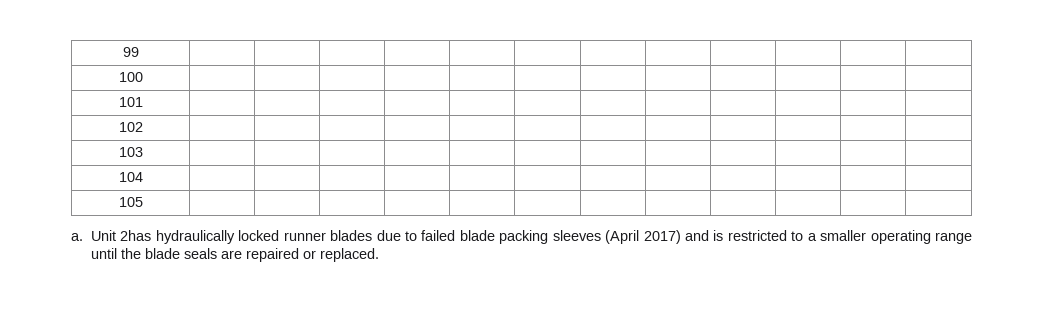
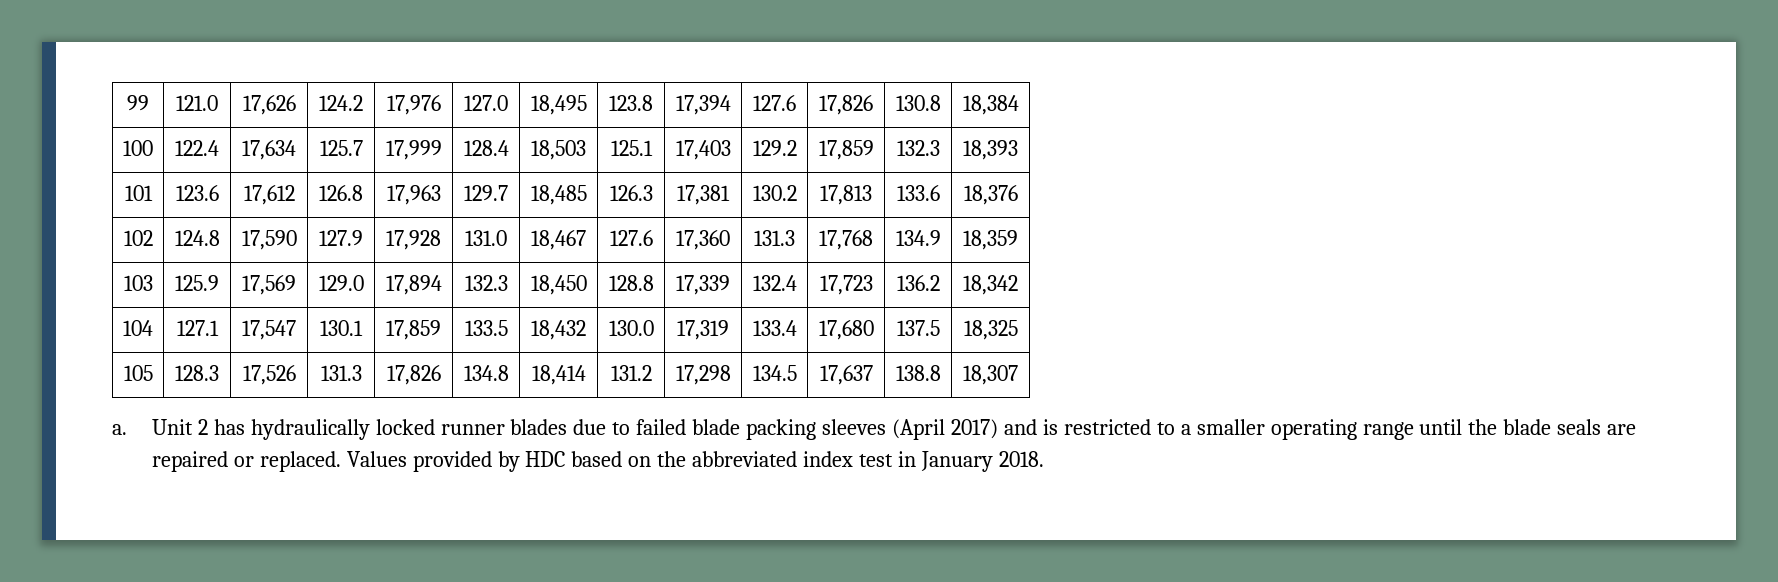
- 99 | | | | | | | | | | | |
- 100 | | | | | | | | | | | |
- 101 | | | | | | | | | | | |
- 102 | | | | | | | | | | | |
- 103 | | | | | | | | | | | |
- 104 | | | | | | | | | | | |
- 105 | | | | | | | | | | | |
+ 99 | 121.0 | 17,626 | 124.2 | 17,976 | 127.0 | 18,495 | 123.8 | 17,394 | 127.6 | 17,826 | 130.8 | 18,384
+ 100 | 122.4 | 17,634 | 125.7 | 17,999 | 128.4 | 18,503 | 125.1 | 17,403 | 129.2 | 17,859 | 132.3 | 18,393
+ 101 | 123.6 | 17,612 | 126.8 | 17,963 | 129.7 | 18,485 | 126.3 | 17,381 | 130.2 | 17,813 | 133.6 | 18,376
+ 102 | 124.8 | 17,590 | 127.9 | 17,928 | 131.0 | 18,467 | 127.6 | 17,360 | 131.3 | 17,768 | 134.9 | 18,359
+ 103 | 125.9 | 17,569 | 129.0 | 17,894 | 132.3 | 18,450 | 128.8 | 17,339 | 132.4 | 17,723 | 136.2 | 18,342
+ 104 | 127.1 | 17,547 | 130.1 | 17,859 | 133.5 | 18,432 | 130.0 | 17,319 | 133.4 | 17,680 | 137.5 | 18,325
+ 105 | 128.3 | 17,526 | 131.3 | 17,826 | 134.8 | 18,414 | 131.2 | 17,298 | 134.5 | 17,637 | 138.8 | 18,307
- Unit 2has hydraulically locked runner blades due to failed blade packing sleeves (April 2017) and is restricted to a smaller operating range until the blade seals are repaired or replaced.
+ Unit 2 has hydraulically locked runner blades due to failed blade packing sleeves (April 2017) and is restricted to a smaller operating range until the blade seals are repaired or replaced.
+ Values provided by HDC based on the abbreviated index test in January 2018.

